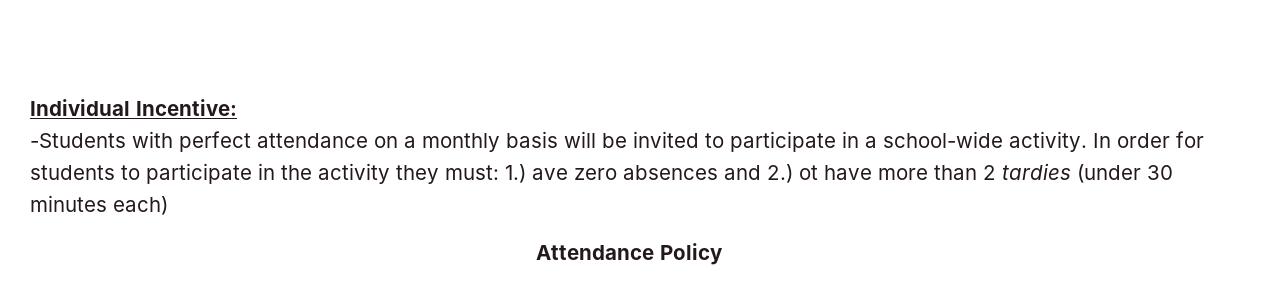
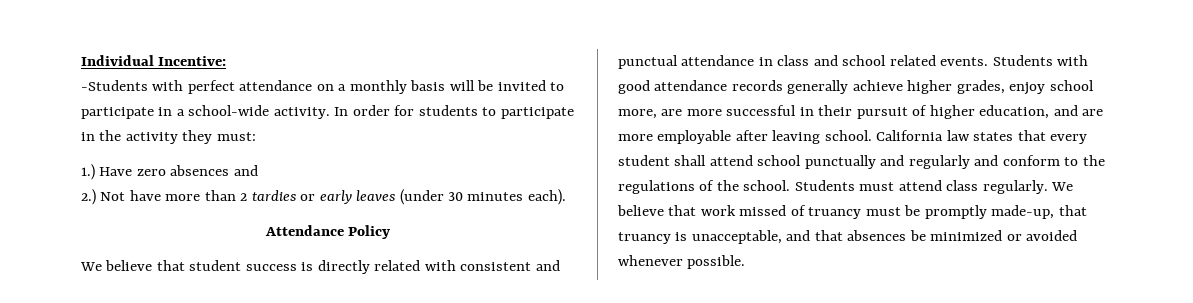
- In order for students to participate in the activity they must: 1.) ave zero absences and 2.) ot have more than 2 tardies (under 30 minutes each)
+ In order for students to participate in the activity they must:
+ 1.) Have zero absences and
+ 2.) Not have more than 2 tardies or early leaves (under 30 minutes each).
+ We believe that student success is directly related with consistent and punctual attendance in class and school related events. Students with good attendance records generally achieve higher grades, enjoy school more, are more successful in their pursuit of higher education, and are more employable after leaving school. California law states that every student shall attend school punctually and regularly and conform to the regulations of the school. Students must attend class regularly. We believe that work missed of truancy must be promptly made-up, that truancy is unacceptable, and that absences be minimized or avoided whenever possible.

